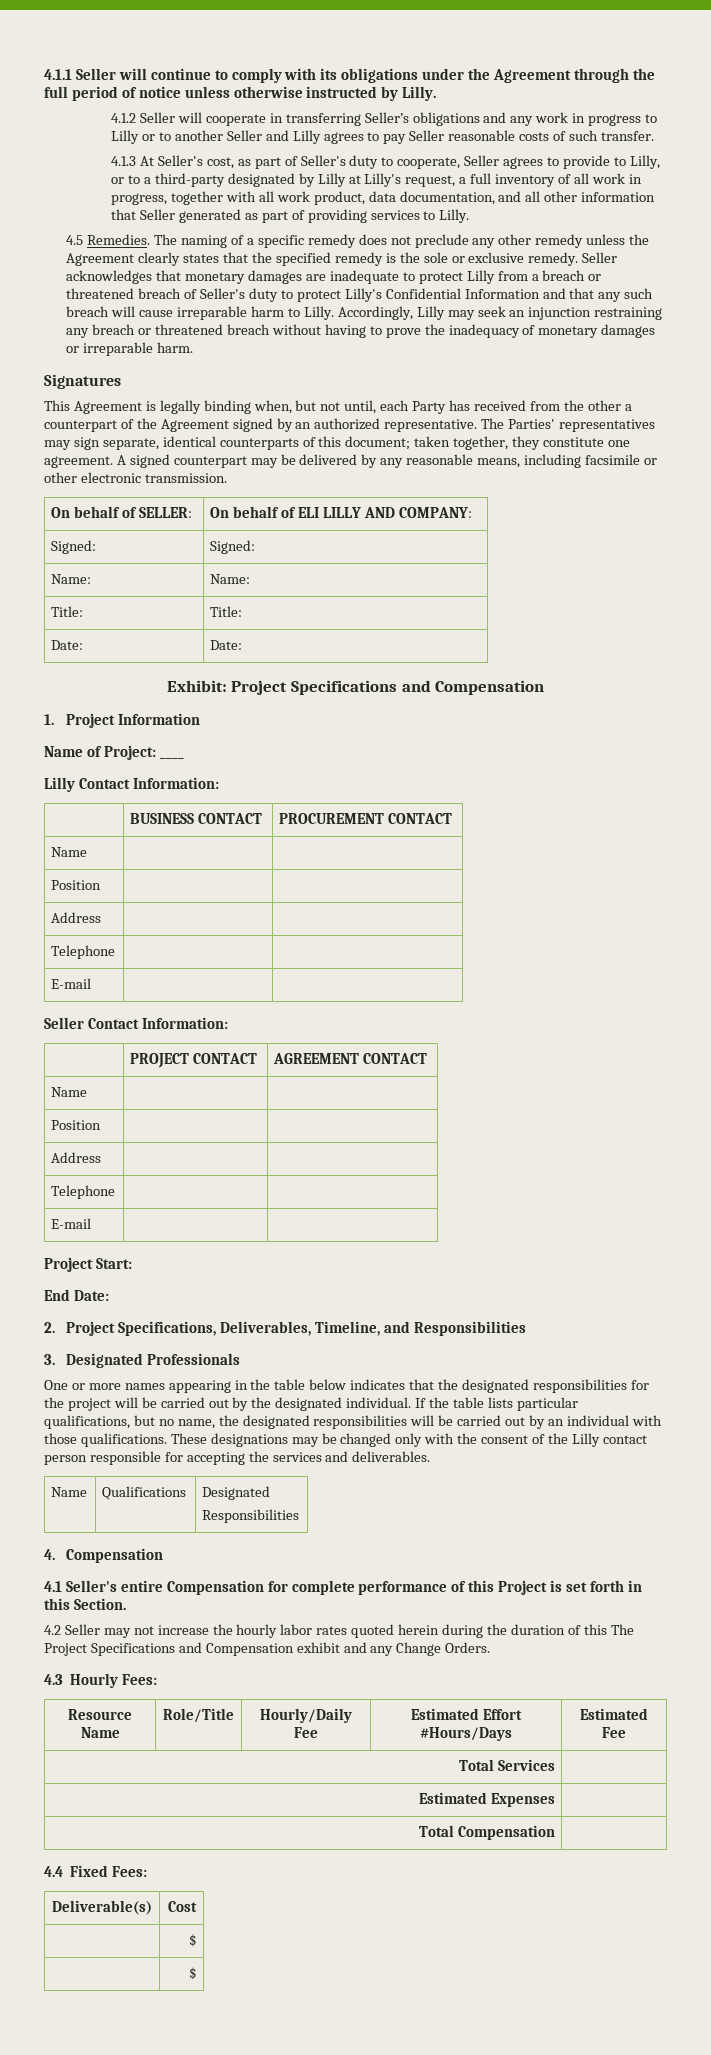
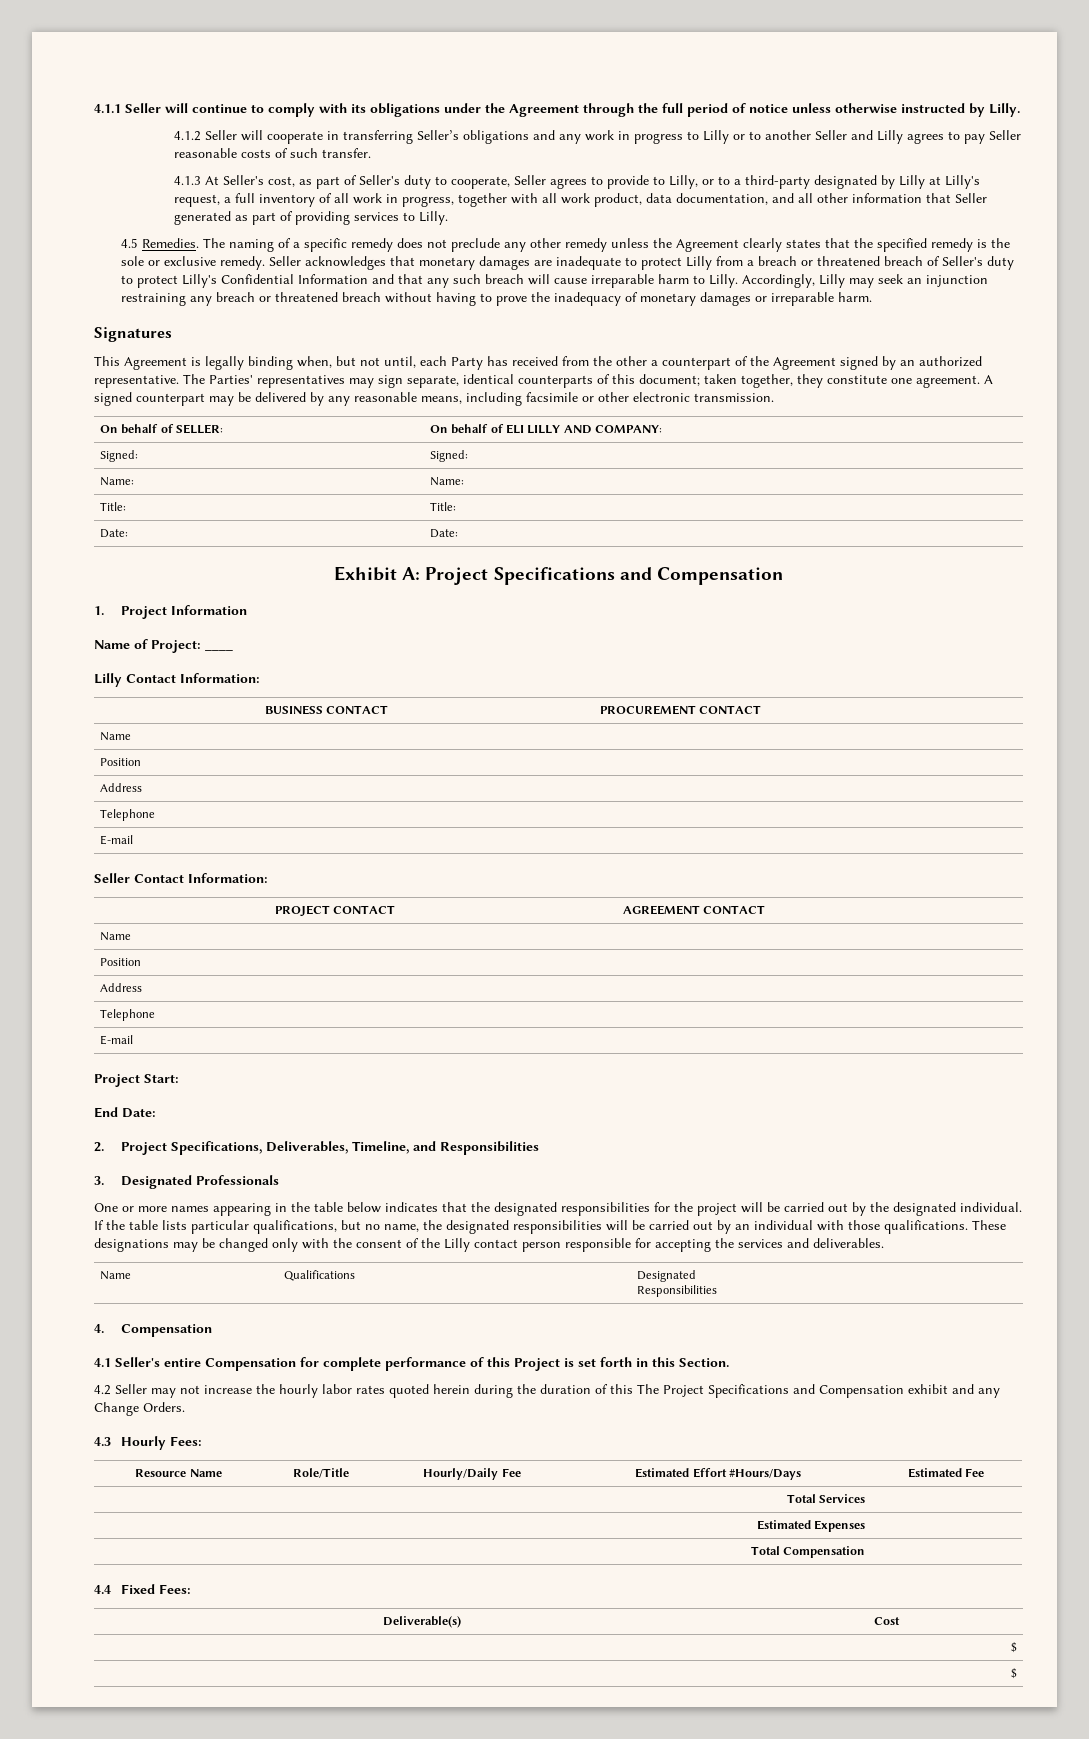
- Exhibit: Project Specifications and Compensation
+ Exhibit A: Project Specifications and Compensation

